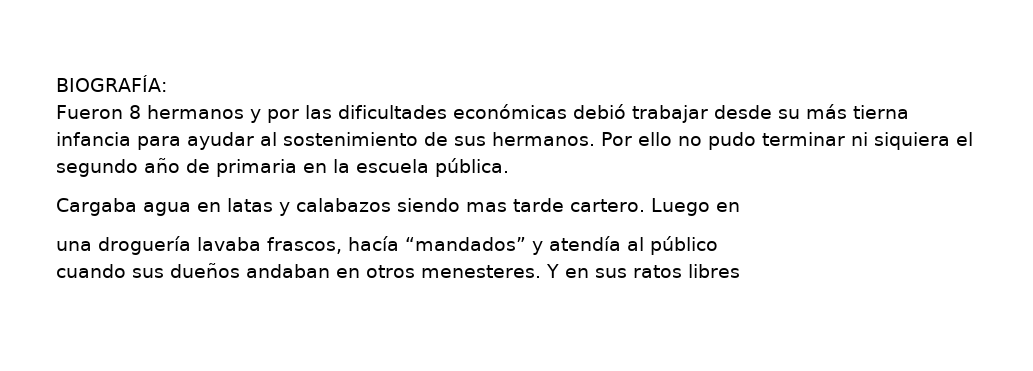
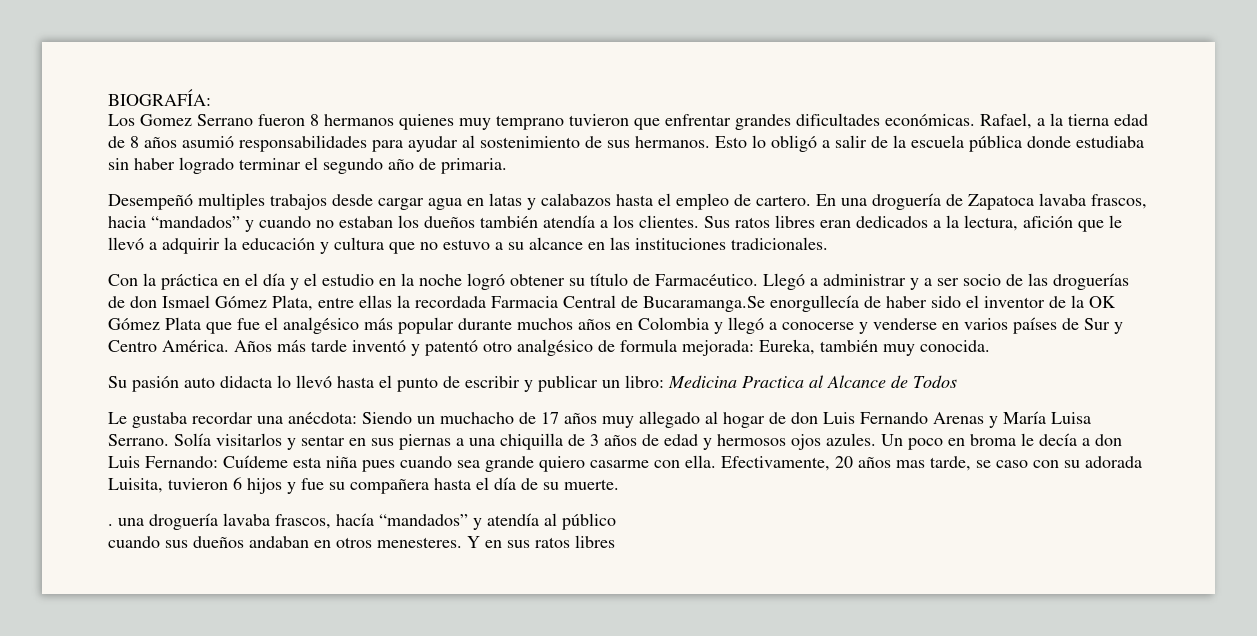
- Fueron 8 hermanos y por las dificultades económicas debió trabajar desde su más tierna infancia para ayudar al sostenimiento de sus hermanos.
+ Los Gomez Serrano fueron 8 hermanos quienes muy temprano tuvieron que enfrentar grandes dificultades económicas. Rafael, a la tierna edad de 8 años asumió responsabilidades para ayudar al sostenimiento de sus hermanos.
- Por ello no pudo terminar ni siquiera el segundo año de primaria en la escuela pública.
- Cargaba agua en latas y calabazos siendo mas tarde cartero. Luego en
- una droguería lavaba frascos, hacía “mandados” y atendía al público
+ Esto lo obligó a salir de la escuela pública donde estudiaba sin haber logrado terminar el segundo año de primaria.
+ Desempeñó multiples trabajos desde cargar agua en latas y calabazos hasta el empleo de cartero. En una droguería de Zapatoca lavaba frascos, hacia “mandados” y cuando no estaban los dueños también atendía a los clientes. Sus ratos libres eran dedicados a la lectura, afición que le llevó a adquirir la educación y cultura que no estuvo a su alcance en las instituciones tradicionales.
+ Con la práctica en el día y el estudio en la noche logró obtener su título de Farmacéutico. Llegó a administrar y a ser socio de las droguerías de don Ismael Gómez Plata, entre ellas la recordada Farmacia Central de Bucaramanga.Se enorgullecía de haber sido el inventor de la OK Gómez Plata que fue el analgésico más popular durante muchos años en Colombia y llegó a conocerse y venderse en varios países de Sur y Centro América. Años más tarde inventó y patentó otro analgésico de formula mejorada: Eureka, también muy conocida.
+ Su pasión auto didacta lo llevó hasta el punto de escribir y publicar un libro: Medicina Practica al Alcance de Todos
+ Le gustaba recordar una anécdota: Siendo un muchacho de 17 años muy allegado al hogar de don Luis Fernando Arenas y María Luisa Serrano. Solía visitarlos y sentar en sus piernas a una chiquilla de 3 años de edad y hermosos ojos azules. Un poco en broma le decía a don Luis Fernando: Cuídeme esta niña pues cuando sea grande quiero casarme con ella. Efectivamente, 20 años mas tarde, se caso con su adorada Luisita, tuvieron 6 hijos y fue su compañera hasta el día de su muerte.
+ . una droguería lavaba frascos, hacía “mandados” y atendía al público

